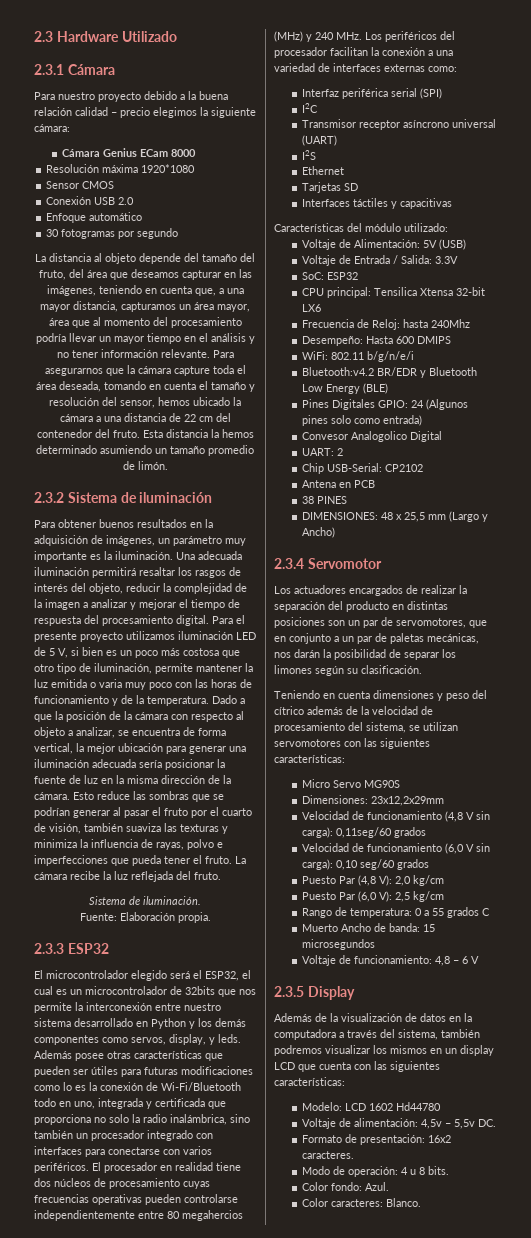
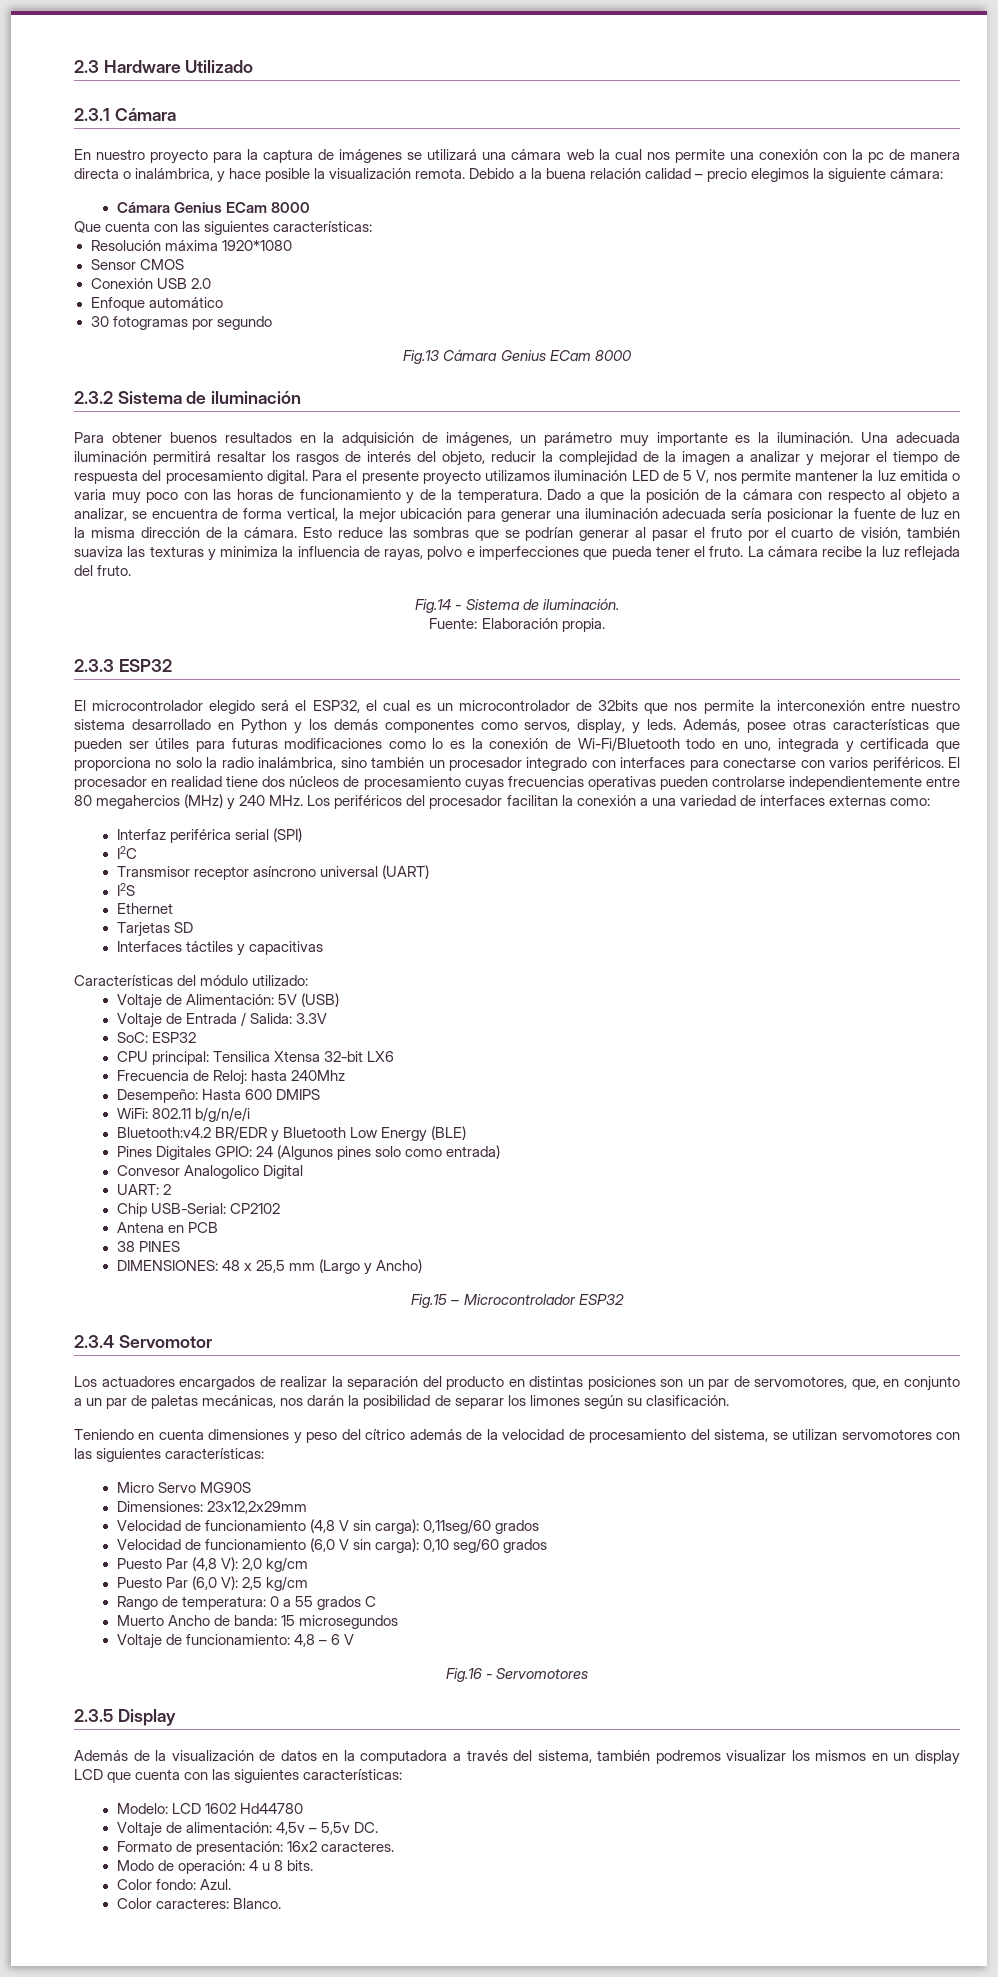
- Para nuestro proyecto debido a la buena relación calidad – precio elegimos la siguiente cámara:
+ En nuestro proyecto para la captura de imágenes se utilizará una cámara web la cual nos permite una conexión con la pc de manera directa o inalámbrica, y hace posible la visualización remota. Debido a la buena relación calidad – precio elegimos la siguiente cámara:
+ Que cuenta con las siguientes características:
- La distancia al objeto depende del tamaño del fruto, del área que deseamos capturar en las imágenes, teniendo en cuenta que, a una mayor distancia, capturamos un área mayor, área que al momento del procesamiento podría llevar un mayor tiempo en el análisis y no tener información relevante. Para asegurarnos que la cámara capture toda el área deseada, tomando en cuenta el tamaño y resolución del sensor, hemos ubicado la cámara a una distancia de 22 cm del contenedor del fruto. Esta distancia la hemos determinado asumiendo un tamaño promedio de limón.
+ Fig.13 Cámara Genius ECam 8000
- Para el presente proyecto utilizamos iluminación LED de 5 V, si bien es un poco más costosa que otro tipo de iluminación, permite mantener la luz emitida o varia muy poco con las horas de funcionamiento y de la temperatura.
+ Para el presente proyecto utilizamos iluminación LED de 5 V, nos permite mantener la luz emitida o varia muy poco con las horas de funcionamiento y de la temperatura.
- Sistema de iluminación.
+ Fig.14 - Sistema de iluminación.
- Además posee otras características que pueden ser útiles para futuras modificaciones como lo es la conexión de Wi-Fi/Bluetooth todo en uno, integrada y certificada que proporciona no solo la radio inalámbrica, sino también un procesador integrado con interfaces para conectarse con varios periféricos.
+ Además, posee otras características que pueden ser útiles para futuras modificaciones como lo es la conexión de Wi-Fi/Bluetooth todo en uno, integrada y certificada que proporciona no solo la radio inalámbrica, sino también un procesador integrado con interfaces para conectarse con varios periféricos.
+ Fig.15 – Microcontrolador ESP32
- Los actuadores encargados de realizar la separación del producto en distintas posiciones son un par de servomotores, que en conjunto a un par de paletas mecánicas, nos darán la posibilidad de separar los limones según su clasificación.
+ Los actuadores encargados de realizar la separación del producto en distintas posiciones son un par de servomotores, que, en conjunto a un par de paletas mecánicas, nos darán la posibilidad de separar los limones según su clasificación.
+ Fig.16 - Servomotores

